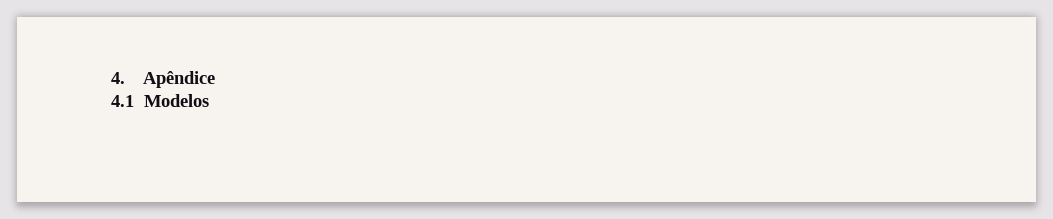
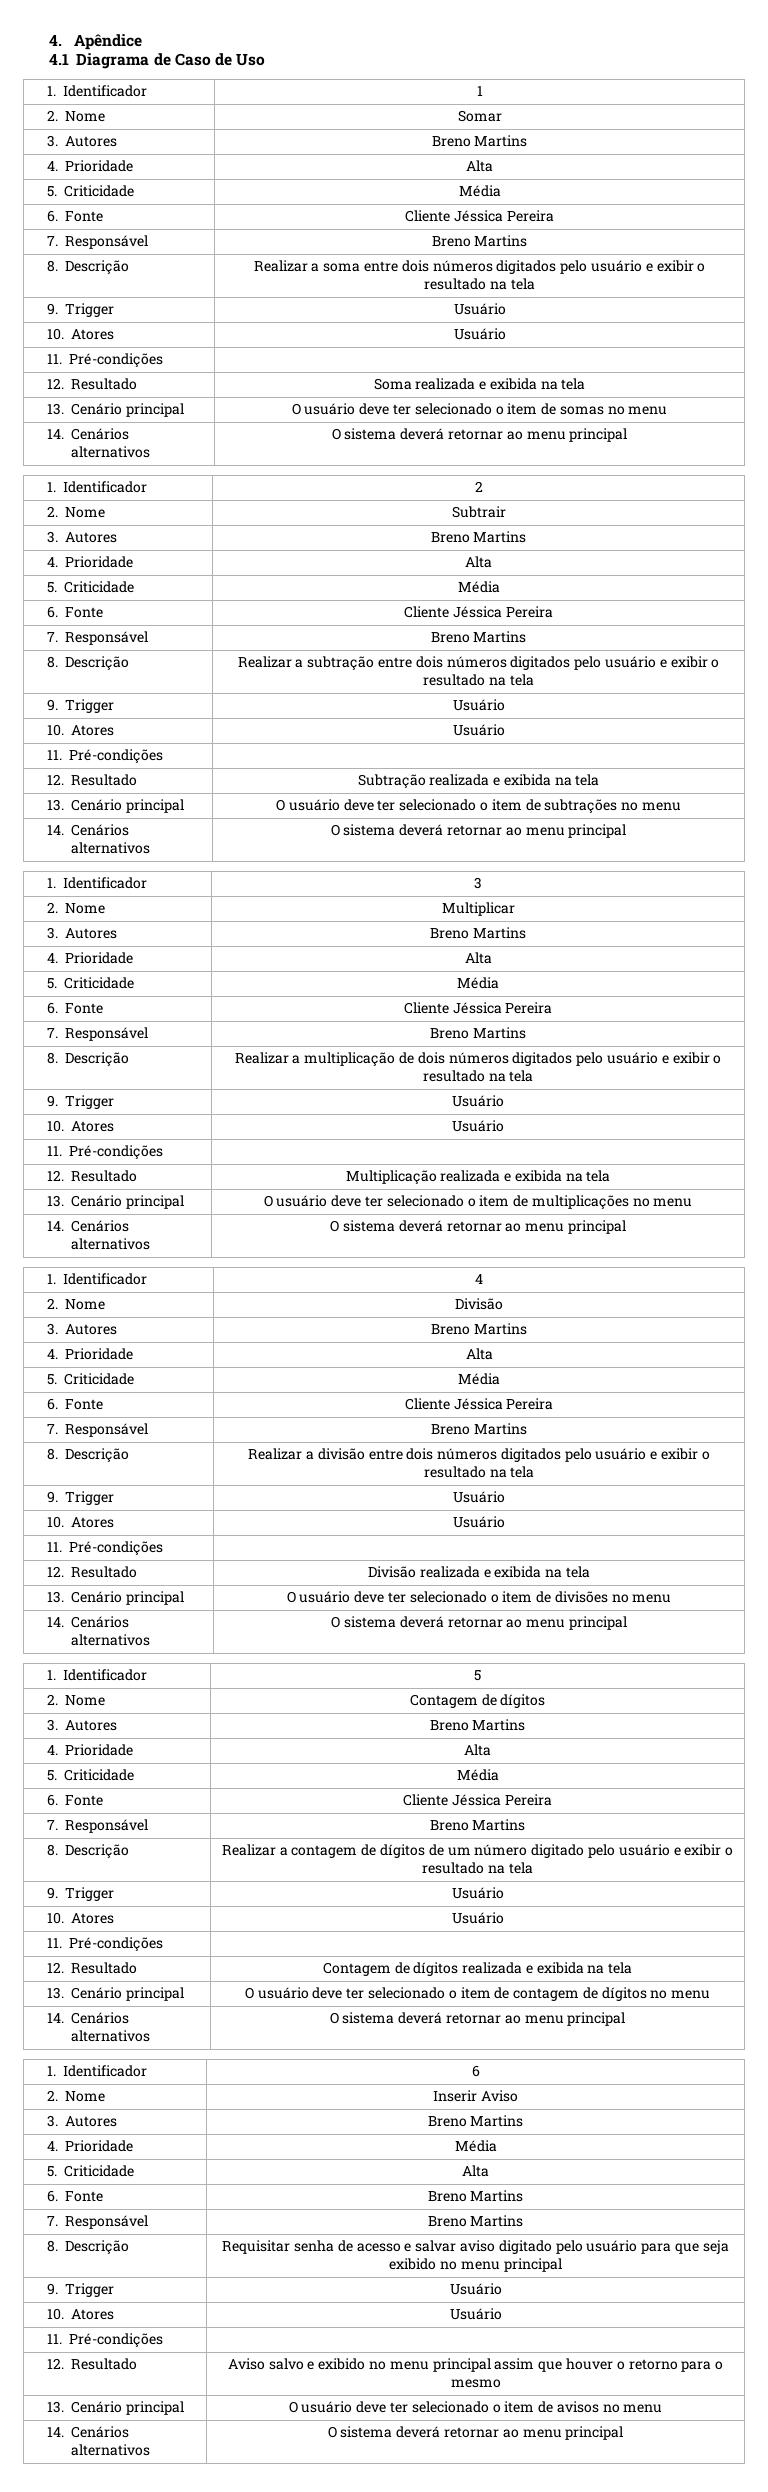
- 4.1 Modelos
+ 4.1 Diagrama de Caso de Uso
+ 1. Identificador | 1
+ 2. Nome | Somar
+ 3. Autores | Breno Martins
+ 4. Prioridade | Alta
+ 5. Criticidade | Média
+ 6. Fonte | Cliente Jéssica Pereira
+ 7. Responsável | Breno Martins
+ 8. Descrição | Realizar a soma entre dois números digitados pelo usuário e exibir o resultado na tela
+ 9. Trigger | Usuário
+ 10. Atores | Usuário
+ 11. Pré-condições |
+ 12. Resultado | Soma realizada e exibida na tela
+ 13. Cenário principal | O usuário deve ter selecionado o item de somas no menu
+ 14. Cenários alternativos | O sistema deverá retornar ao menu principal
+ 1. Identificador | 2
+ 2. Nome | Subtrair
+ 3. Autores | Breno Martins
+ 4. Prioridade | Alta
+ 5. Criticidade | Média
+ 6. Fonte | Cliente Jéssica Pereira
+ 7. Responsável | Breno Martins
+ 8. Descrição | Realizar a subtração entre dois números digitados pelo usuário e exibir o resultado na tela
+ 9. Trigger | Usuário
+ 10. Atores | Usuário
+ 11. Pré-condições |
+ 12. Resultado | Subtração realizada e exibida na tela
+ 13. Cenário principal | O usuário deve ter selecionado o item de subtrações no menu
+ 14. Cenários alternativos | O sistema deverá retornar ao menu principal
+ 1. Identificador | 3
+ 2. Nome | Multiplicar
+ 3. Autores | Breno Martins
+ 4. Prioridade | Alta
+ 5. Criticidade | Média
+ 6. Fonte | Cliente Jéssica Pereira
+ 7. Responsável | Breno Martins
+ 8. Descrição | Realizar a multiplicação de dois números digitados pelo usuário e exibir o resultado na tela
+ 9. Trigger | Usuário
+ 10. Atores | Usuário
+ 11. Pré-condições |
+ 12. Resultado | Multiplicação realizada e exibida na tela
+ 13. Cenário principal | O usuário deve ter selecionado o item de multiplicações no menu
+ 14. Cenários alternativos | O sistema deverá retornar ao menu principal
+ 1. Identificador | 4
+ 2. Nome | Divisão
+ 3. Autores | Breno Martins
+ 4. Prioridade | Alta
+ 5. Criticidade | Média
+ 6. Fonte | Cliente Jéssica Pereira
+ 7. Responsável | Breno Martins
+ 8. Descrição | Realizar a divisão entre dois números digitados pelo usuário e exibir o resultado na tela
+ 9. Trigger | Usuário
+ 10. Atores | Usuário
+ 11. Pré-condições |
+ 12. Resultado | Divisão realizada e exibida na tela
+ 13. Cenário principal | O usuário deve ter selecionado o item de divisões no menu
+ 14. Cenários alternativos | O sistema deverá retornar ao menu principal
+ 1. Identificador | 5
+ 2. Nome | Contagem de dígitos
+ 3. Autores | Breno Martins
+ 4. Prioridade | Alta
+ 5. Criticidade | Média
+ 6. Fonte | Cliente Jéssica Pereira
+ 7. Responsável | Breno Martins
+ 8. Descrição | Realizar a contagem de dígitos de um número digitado pelo usuário e exibir o resultado na tela
+ 9. Trigger | Usuário
+ 10. Atores | Usuário
+ 11. Pré-condições |
+ 12. Resultado | Contagem de dígitos realizada e exibida na tela
+ 13. Cenário principal | O usuário deve ter selecionado o item de contagem de dígitos no menu
+ 14. Cenários alternativos | O sistema deverá retornar ao menu principal
+ 1. Identificador | 6
+ 2. Nome | Inserir Aviso
+ 3. Autores | Breno Martins
+ 4. Prioridade | Média
+ 5. Criticidade | Alta
+ 6. Fonte | Breno Martins
+ 7. Responsável | Breno Martins
+ 8. Descrição | Requisitar senha de acesso e salvar aviso digitado pelo usuário para que seja exibido no menu principal
+ 9. Trigger | Usuário
+ 10. Atores | Usuário
+ 11. Pré-condições |
+ 12. Resultado | Aviso salvo e exibido no menu principal assim que houver o retorno para o mesmo
+ 13. Cenário principal | O usuário deve ter selecionado o item de avisos no menu
+ 14. Cenários alternativos | O sistema deverá retornar ao menu principal

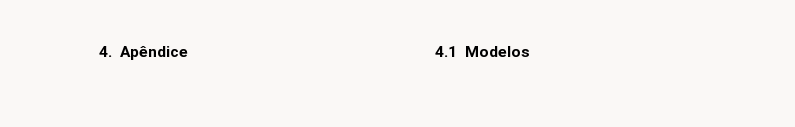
- 4.1 Diagrama de Caso de Uso
- 1. Identificador | 1
- 2. Nome | Somar
- 3. Autores | Breno Martins
- 4. Prioridade | Alta
- 5. Criticidade | Média
- 6. Fonte | Cliente Jéssica Pereira
- 7. Responsável | Breno Martins
- 8. Descrição | Realizar a soma entre dois números digitados pelo usuário e exibir o resultado na tela
- 9. Trigger | Usuário
- 10. Atores | Usuário
- 11. Pré-condições |
- 12. Resultado | Soma realizada e exibida na tela
- 13. Cenário principal | O usuário deve ter selecionado o item de somas no menu
- 14. Cenários alternativos | O sistema deverá retornar ao menu principal
- 1. Identificador | 2
- 2. Nome | Subtrair
- 3. Autores | Breno Martins
- 4. Prioridade | Alta
- 5. Criticidade | Média
- 6. Fonte | Cliente Jéssica Pereira
- 7. Responsável | Breno Martins
- 8. Descrição | Realizar a subtração entre dois números digitados pelo usuário e exibir o resultado na tela
- 9. Trigger | Usuário
- 10. Atores | Usuário
- 11. Pré-condições |
- 12. Resultado | Subtração realizada e exibida na tela
- 13. Cenário principal | O usuário deve ter selecionado o item de subtrações no menu
- 14. Cenários alternativos | O sistema deverá retornar ao menu principal
- 1. Identificador | 3
- 2. Nome | Multiplicar
- 3. Autores | Breno Martins
- 4. Prioridade | Alta
- 5. Criticidade | Média
- 6. Fonte | Cliente Jéssica Pereira
- 7. Responsável | Breno Martins
- 8. Descrição | Realizar a multiplicação de dois números digitados pelo usuário e exibir o resultado na tela
- 9. Trigger | Usuário
- 10. Atores | Usuário
- 11. Pré-condições |
- 12. Resultado | Multiplicação realizada e exibida na tela
- 13. Cenário principal | O usuário deve ter selecionado o item de multiplicações no menu
- 14. Cenários alternativos | O sistema deverá retornar ao menu principal
- 1. Identificador | 4
- 2. Nome | Divisão
- 3. Autores | Breno Martins
- 4. Prioridade | Alta
- 5. Criticidade | Média
- 6. Fonte | Cliente Jéssica Pereira
- 7. Responsável | Breno Martins
- 8. Descrição | Realizar a divisão entre dois números digitados pelo usuário e exibir o resultado na tela
- 9. Trigger | Usuário
- 10. Atores | Usuário
- 11. Pré-condições |
- 12. Resultado | Divisão realizada e exibida na tela
- 13. Cenário principal | O usuário deve ter selecionado o item de divisões no menu
- 14. Cenários alternativos | O sistema deverá retornar ao menu principal
- 1. Identificador | 5
- 2. Nome | Contagem de dígitos
- 3. Autores | Breno Martins
- 4. Prioridade | Alta
- 5. Criticidade | Média
- 6. Fonte | Cliente Jéssica Pereira
- 7. Responsável | Breno Martins
- 8. Descrição | Realizar a contagem de dígitos de um número digitado pelo usuário e exibir o resultado na tela
- 9. Trigger | Usuário
- 10. Atores | Usuário
- 11. Pré-condições |
- 12. Resultado | Contagem de dígitos realizada e exibida na tela
- 13. Cenário principal | O usuário deve ter selecionado o item de contagem de dígitos no menu
- 14. Cenários alternativos | O sistema deverá retornar ao menu principal
- 1. Identificador | 6
- 2. Nome | Inserir Aviso
- 3. Autores | Breno Martins
- 4. Prioridade | Média
- 5. Criticidade | Alta
- 6. Fonte | Breno Martins
- 7. Responsável | Breno Martins
- 8. Descrição | Requisitar senha de acesso e salvar aviso digitado pelo usuário para que seja exibido no menu principal
- 9. Trigger | Usuário
- 10. Atores | Usuário
- 11. Pré-condições |
- 12. Resultado | Aviso salvo e exibido no menu principal assim que houver o retorno para o mesmo
- 13. Cenário principal | O usuário deve ter selecionado o item de avisos no menu
- 14. Cenários alternativos | O sistema deverá retornar ao menu principal
+ 4.1 Modelos

